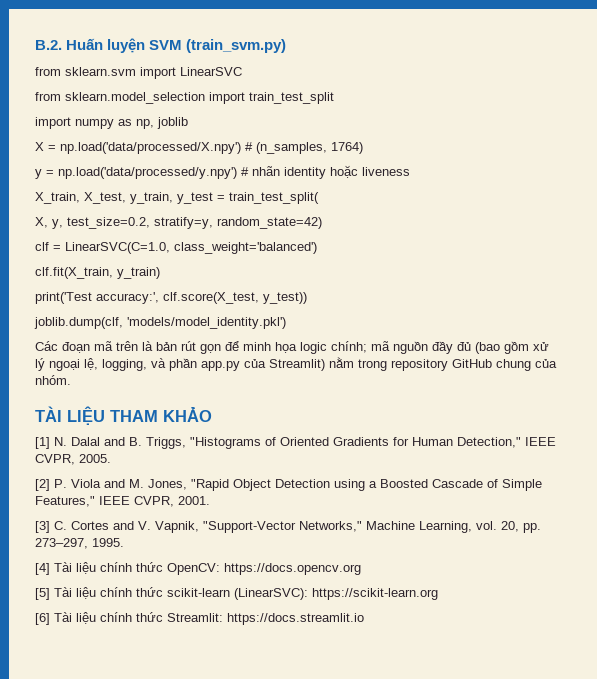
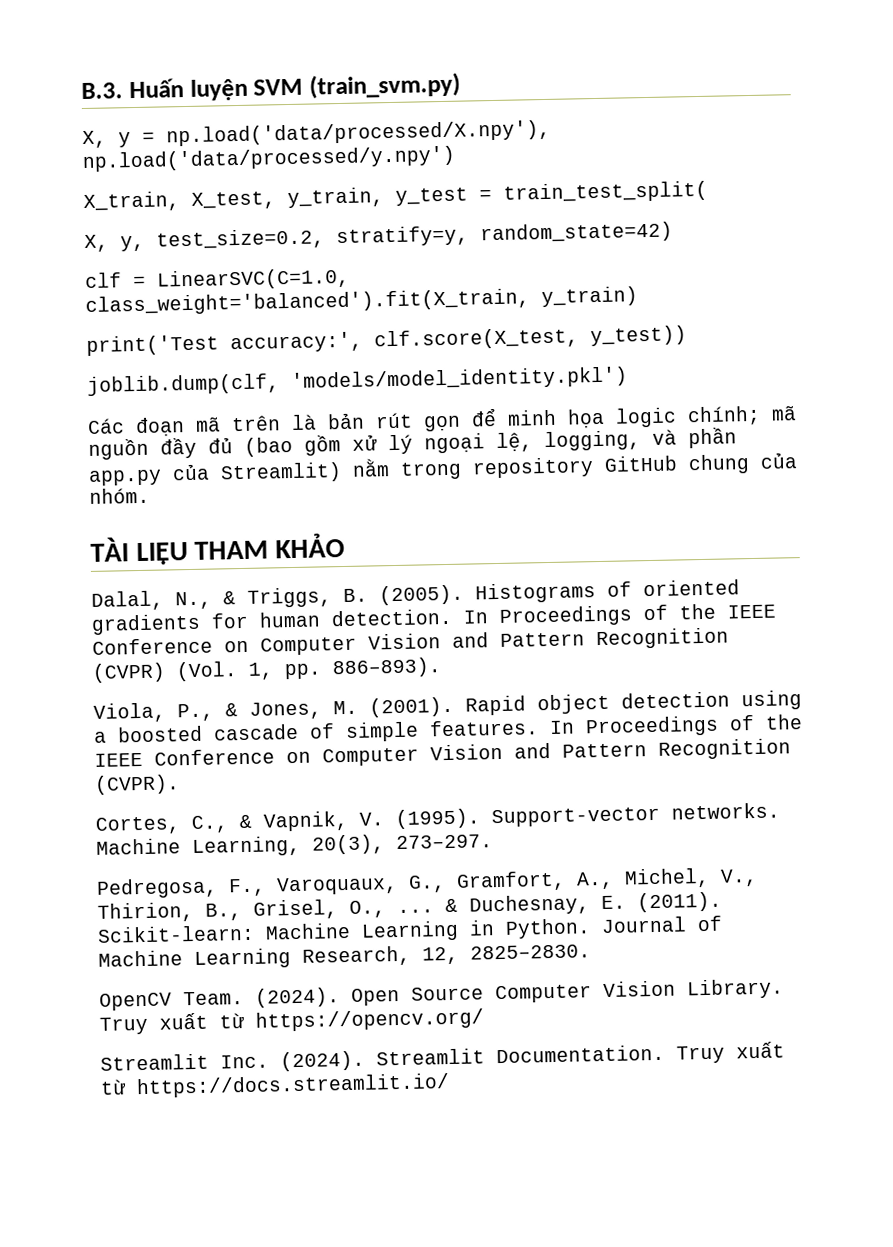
- B.2. Huấn luyện SVM (train_svm.py)
+ B.3. Huấn luyện SVM (train_svm.py)
- from sklearn.svm import LinearSVC
- from sklearn.model_selection import train_test_split
- import numpy as np, joblib
- X = np.load('data/processed/X.npy') # (n_samples, 1764)
- y = np.load('data/processed/y.npy') # nhãn identity hoặc liveness
+ X, y = np.load('data/processed/X.npy'), np.load('data/processed/y.npy')
- clf = LinearSVC(C=1.0, class_weight='balanced')
- clf.fit(X_train, y_train)
+ clf = LinearSVC(C=1.0, class_weight='balanced').fit(X_train, y_train)
- [1] N. Dalal and B. Triggs, "Histograms of Oriented Gradients for Human Detection," IEEE CVPR, 2005.
- [2] P. Viola and M. Jones, "Rapid Object Detection using a Boosted Cascade of Simple Features," IEEE CVPR, 2001.
- [3] C. Cortes and V. Vapnik, "Support-Vector Networks," Machine Learning, vol. 20, pp. 273–297, 1995.
- [4] Tài liệu chính thức OpenCV: https://docs.opencv.org
- [5] Tài liệu chính thức scikit-learn (LinearSVC): https://scikit-learn.org
- [6] Tài liệu chính thức Streamlit: https://docs.streamlit.io
+ Dalal, N., & Triggs, B. (2005). Histograms of oriented gradients for human detection. In Proceedings of the IEEE Conference on Computer Vision and Pattern Recognition (CVPR) (Vol. 1, pp. 886–893).
+ Viola, P., & Jones, M. (2001). Rapid object detection using a boosted cascade of simple features. In Proceedings of the IEEE Conference on Computer Vision and Pattern Recognition (CVPR).
+ Cortes, C., & Vapnik, V. (1995). Support-vector networks. Machine Learning, 20(3), 273–297.
+ Pedregosa, F., Varoquaux, G., Gramfort, A., Michel, V., Thirion, B., Grisel, O., ... & Duchesnay, E. (2011). Scikit-learn: Machine Learning in Python. Journal of Machine Learning Research, 12, 2825–2830.
+ OpenCV Team. (2024). Open Source Computer Vision Library. Truy xuất từ https://opencv.org/
+ Streamlit Inc. (2024). Streamlit Documentation. Truy xuất từ https://docs.streamlit.io/

